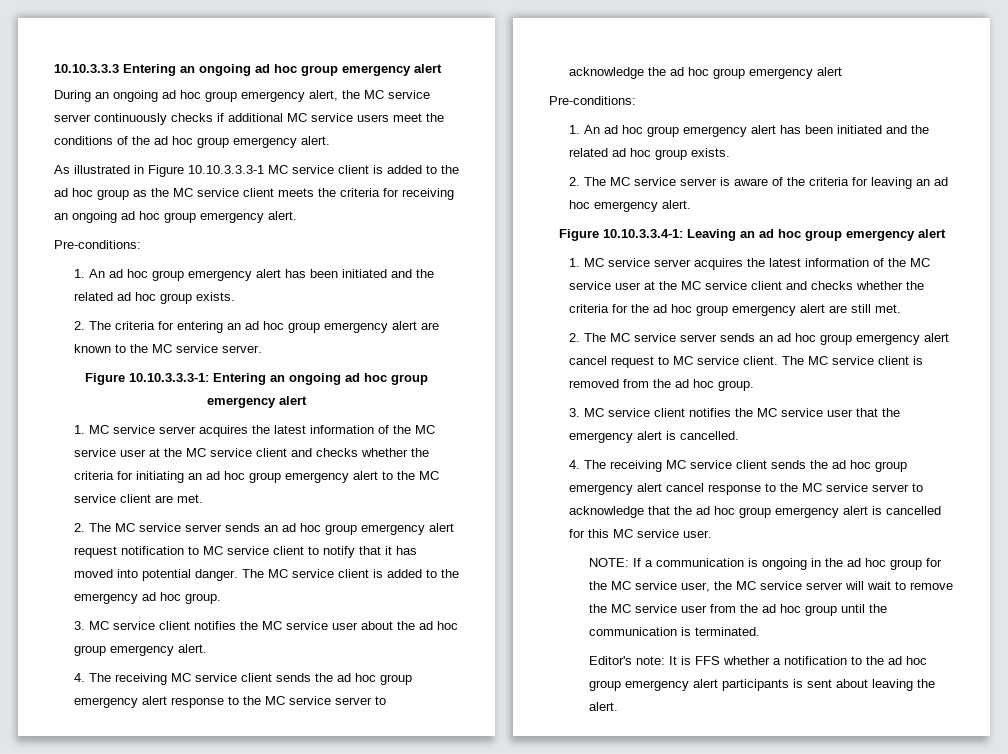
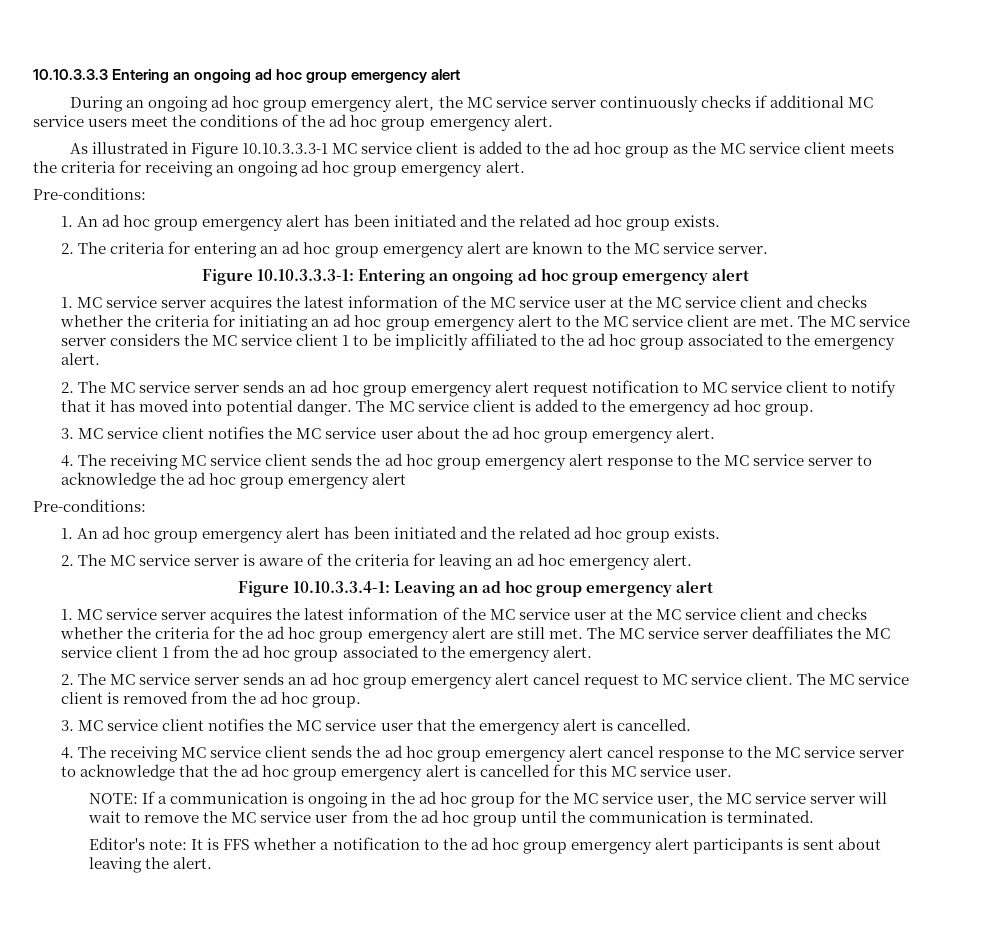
+ The MC service server considers the MC service client 1 to be implicitly affiliated to the ad hoc group associated to the emergency alert.
+ The MC service server deaffiliates the MC service client 1 from the ad hoc group associated to the emergency alert.

